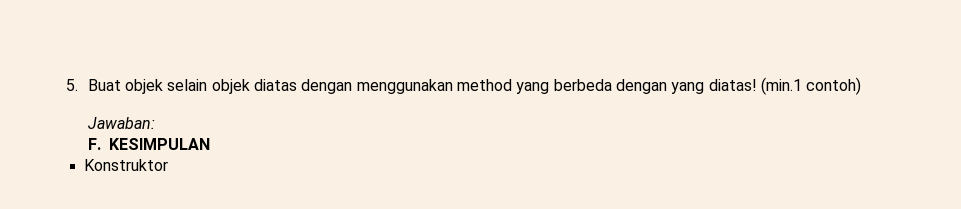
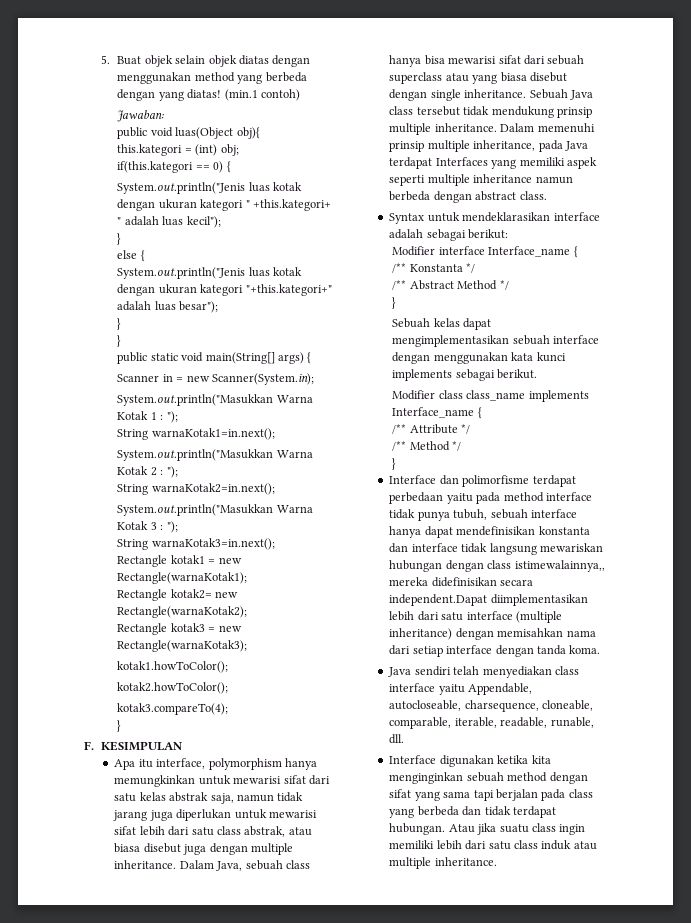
+ public void luas(Object obj){
+ this.kategori = (int) obj;
+ if(this.kategori == 0) {
+ System.out.println("Jenis luas kotak dengan ukuran kategori " +this.kategori+ " adalah luas kecil");
+ }
+ else {
+ System.out.println("Jenis luas kotak dengan ukuran kategori "+this.kategori+" adalah luas besar");
+ }
+ }
+ public static void main(String[] args) {
+ Scanner in = new Scanner(System.in);
+ System.out.println("Masukkan Warna Kotak 1 : ");
+ String warnaKotak1=in.next();
+ System.out.println("Masukkan Warna Kotak 2 : ");
+ String warnaKotak2=in.next();
+ System.out.println("Masukkan Warna Kotak 3 : ");
+ String warnaKotak3=in.next();
+ Rectangle kotak1 = new Rectangle(warnaKotak1);
+ Rectangle kotak2= new Rectangle(warnaKotak2);
+ Rectangle kotak3 = new Rectangle(warnaKotak3);
+ kotak1.howToColor();
+ kotak2.howToColor();
+ kotak3.compareTo(4);
+ }
  F. KESIMPULAN
- Konstruktor
+ Apa itu interface, polymorphism hanya memungkinkan untuk mewarisi sifat dari satu kelas abstrak saja, namun tidak jarang juga diperlukan untuk mewarisi sifat lebih dari satu class abstrak, atau biasa disebut juga dengan multiple inheritance. Dalam Java, sebuah class hanya bisa mewarisi sifat dari sebuah superclass atau yang biasa disebut dengan single inheritance. Sebuah Java class tersebut tidak mendukung prinsip multiple inheritance. Dalam memenuhi prinsip multiple inheritance, pada Java terdapat Interfaces yang memiliki aspek seperti multiple inheritance namun berbeda dengan abstract class.
+ Syntax untuk mendeklarasikan interface adalah sebagai berikut:
+ Modifier interface Interface_name {
+ /** Konstanta */
+ /** Abstract Method */
+ }
+ Sebuah kelas dapat mengimplementasikan sebuah interface dengan menggunakan kata kunci implements sebagai berikut.
+ Modifier class class_name implements Interface_name {
+ /** Attribute */
+ /** Method */
+ }
+ Interface dan polimorfisme terdapat perbedaan yaitu pada method interface tidak punya tubuh, sebuah interface hanya dapat mendefinisikan konstanta dan interface tidak langsung mewariskan hubungan dengan class istimewalainnya,, mereka didefinisikan secara independent.Dapat diimplementasikan lebih dari satu interface (multiple inheritance) dengan memisahkan nama dari setiap interface dengan tanda koma.
+ Java sendiri telah menyediakan class interface yaitu Appendable, autocloseable, charsequence, cloneable, comparable, iterable, readable, runable, dll.
+ Interface digunakan ketika kita menginginkan sebuah method dengan sifat yang sama tapi berjalan pada class yang berbeda dan tidak terdapat hubungan. Atau jika suatu class ingin memiliki lebih dari satu class induk atau multiple inheritance.

